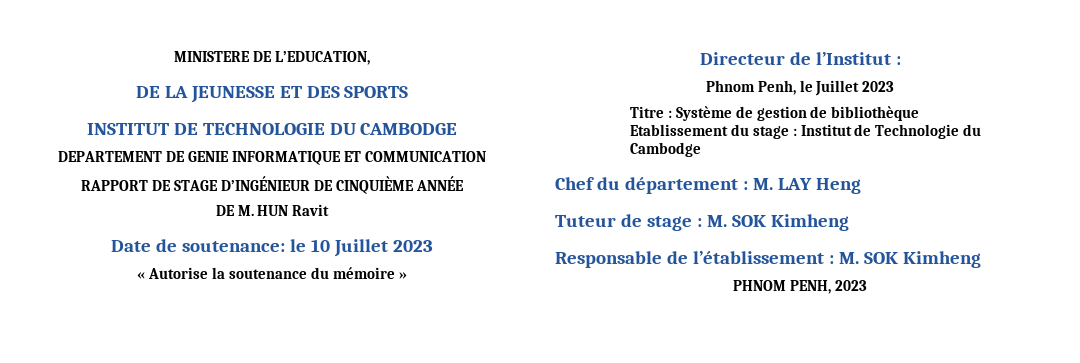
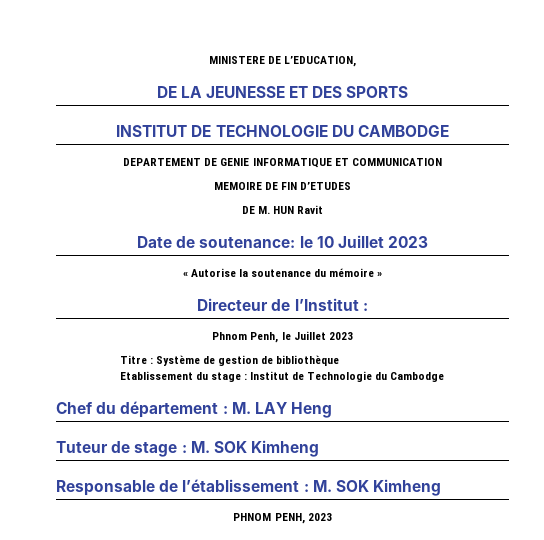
- RAPPORT DE STAGE D’INGÉNIEUR DE CINQUIÈME ANNÉE
+ MEMOIRE DE FIN D’ETUDES

